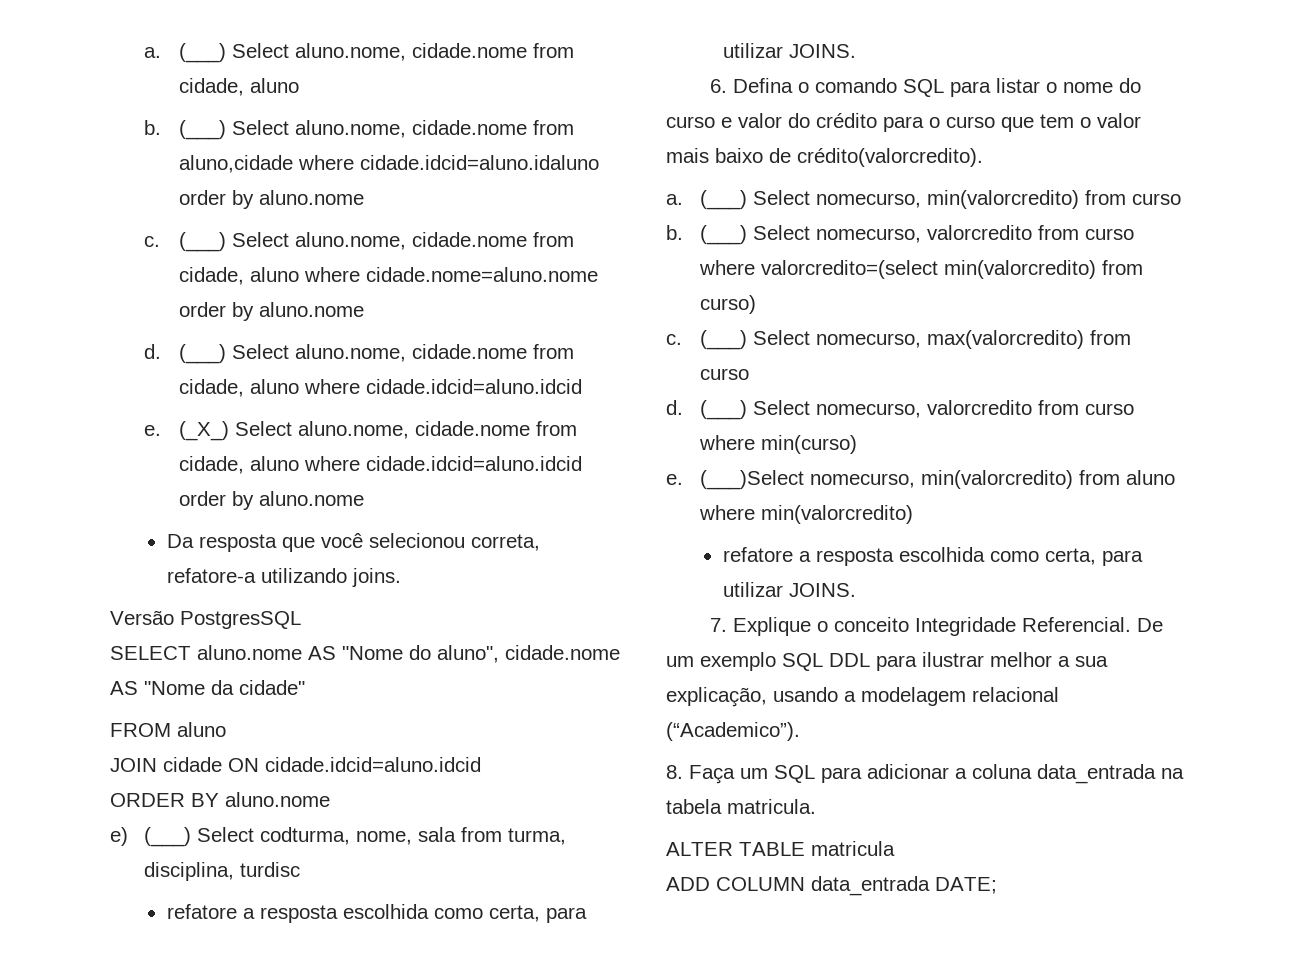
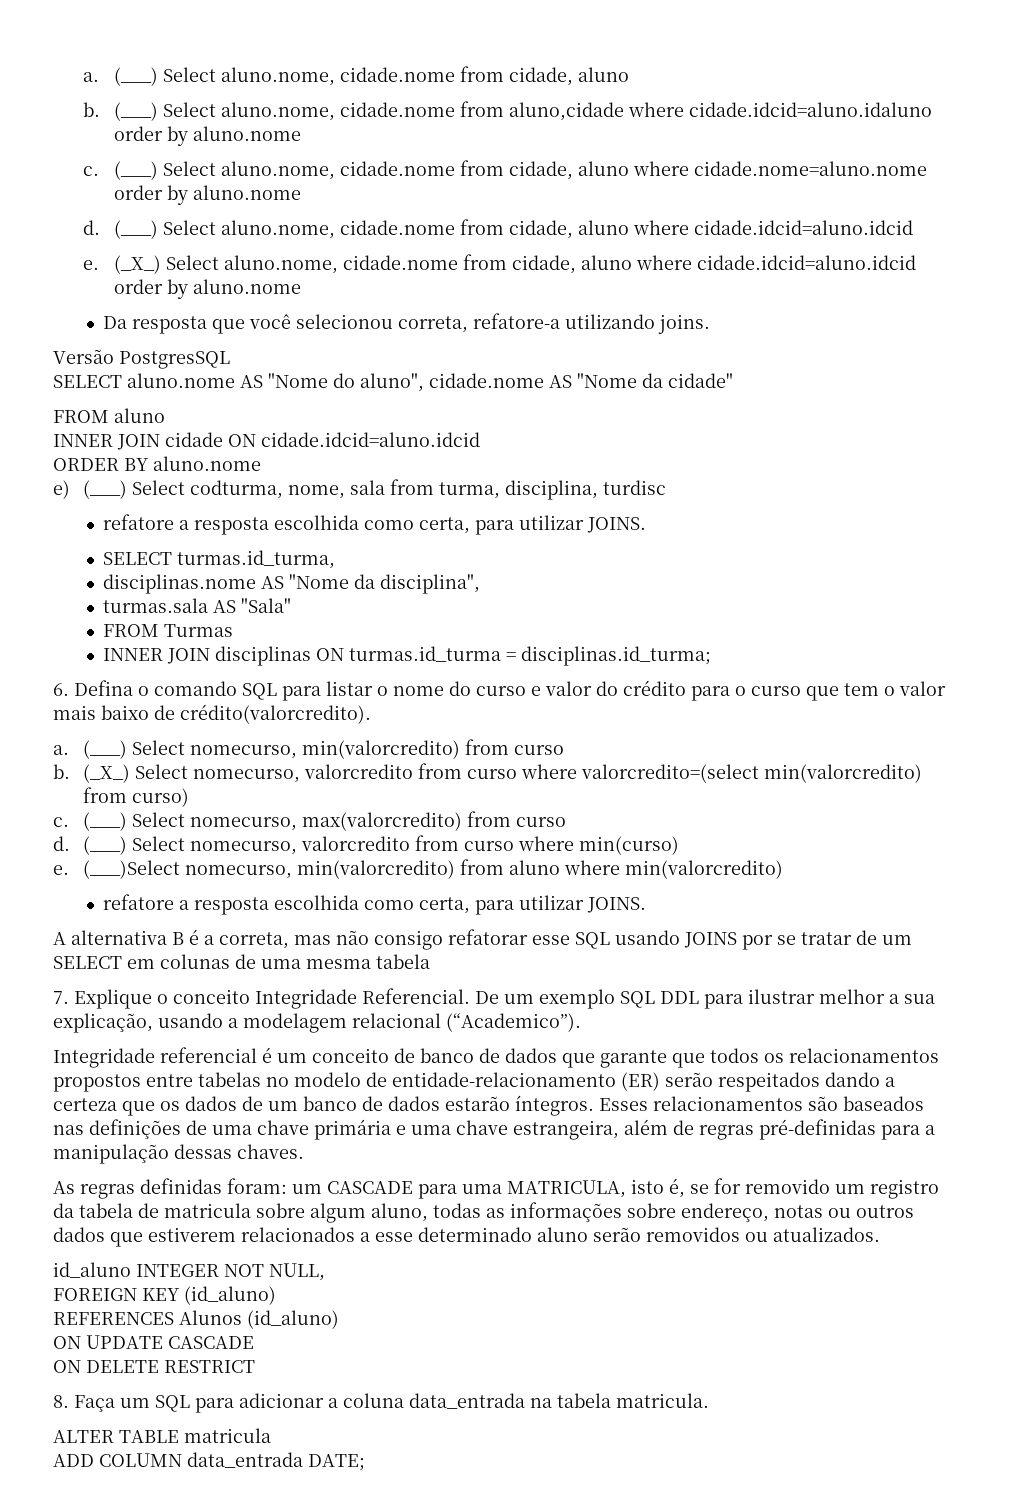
- JOIN cidade ON cidade.idcid=aluno.idcid
+ INNER JOIN cidade ON cidade.idcid=aluno.idcid
+ SELECT turmas.id_turma,
+ disciplinas.nome AS "Nome da disciplina",
+ turmas.sala AS "Sala"
+ FROM Turmas
+ INNER JOIN disciplinas ON turmas.id_turma = disciplinas.id_turma;
- (___) Select nomecurso, valorcredito from curso where valorcredito=(select min(valorcredito) from curso)
+ (_X_) Select nomecurso, valorcredito from curso where valorcredito=(select min(valorcredito) from curso)
+ A alternativa B é a correta, mas não consigo refatorar esse SQL usando JOINS por se tratar de um SELECT em colunas de uma mesma tabela
+ Integridade referencial é um conceito de banco de dados que garante que todos os relacionamentos propostos entre tabelas no modelo de entidade-relacionamento (ER) serão respeitados dando a certeza que os dados de um banco de dados estarão íntegros. Esses relacionamentos são baseados nas definições de uma chave primária e uma chave estrangeira, além de regras pré-definidas para a manipulação dessas chaves.
+ As regras definidas foram: um CASCADE para uma MATRICULA, isto é, se for removido um registro da tabela de matricula sobre algum aluno, todas as informações sobre endereço, notas ou outros dados que estiverem relacionados a esse determinado aluno serão removidos ou atualizados.
+ id_aluno INTEGER NOT NULL,
+ FOREIGN KEY (id_aluno)
+ REFERENCES Alunos (id_aluno)
+ ON UPDATE CASCADE
+ ON DELETE RESTRICT

